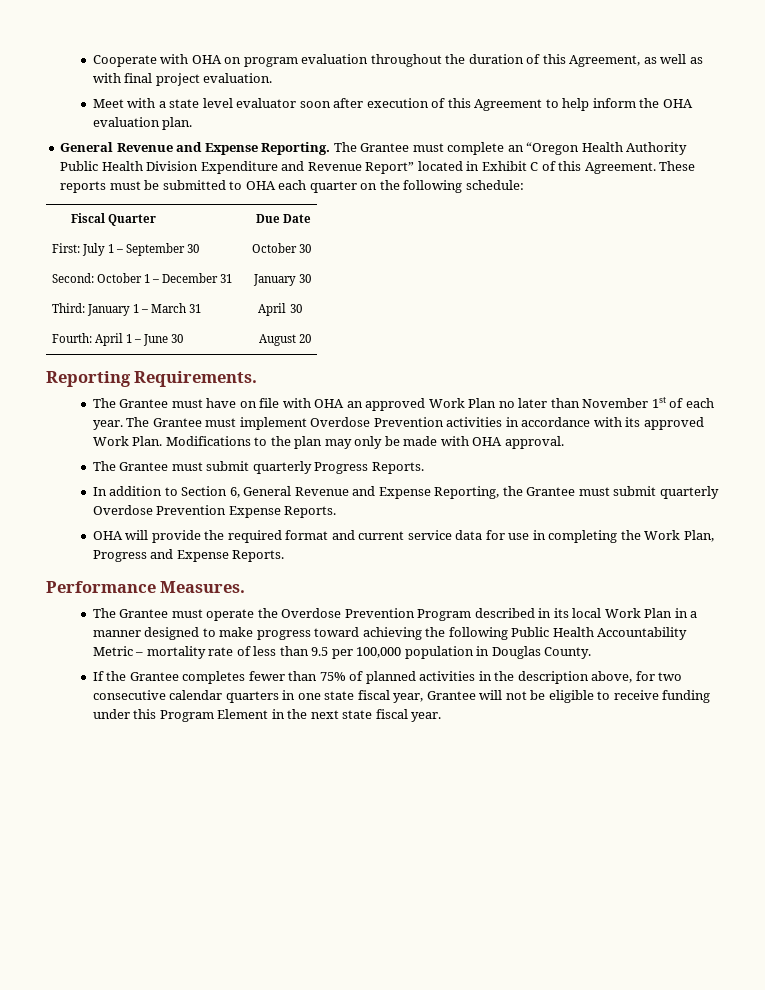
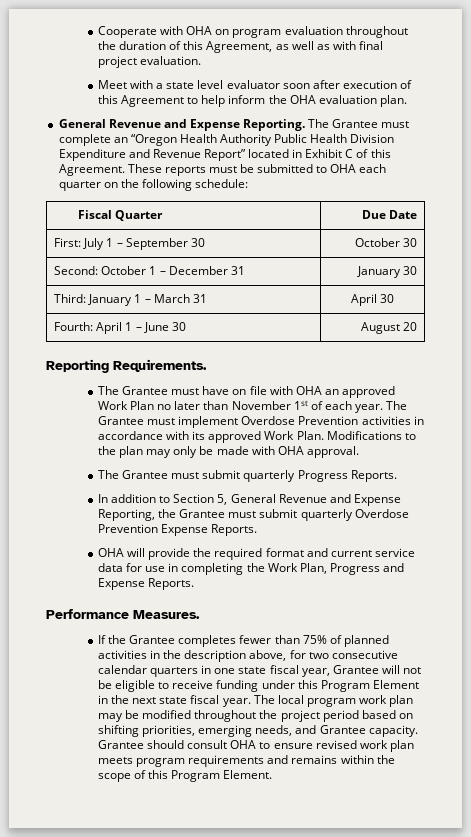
- In addition to Section 6, General Revenue and Expense Reporting, the Grantee must submit quarterly Overdose Prevention Expense Reports.
+ In addition to Section 5, General Revenue and Expense Reporting, the Grantee must submit quarterly Overdose Prevention Expense Reports.
- The Grantee must operate the Overdose Prevention Program described in its local Work Plan in a manner designed to make progress toward achieving the following Public Health Accountability Metric – mortality rate of less than 9.5 per 100,000 population in Douglas County.
+ The local program work plan may be modified throughout the project period based on shifting priorities, emerging needs, and Grantee capacity. Grantee should consult OHA to ensure revised work plan meets program requirements and remains within the scope of this Program Element.

